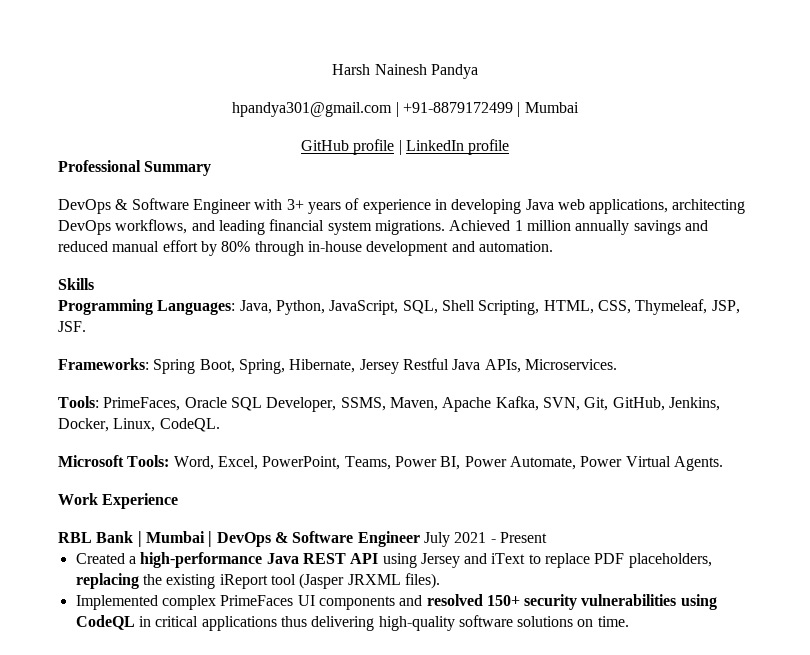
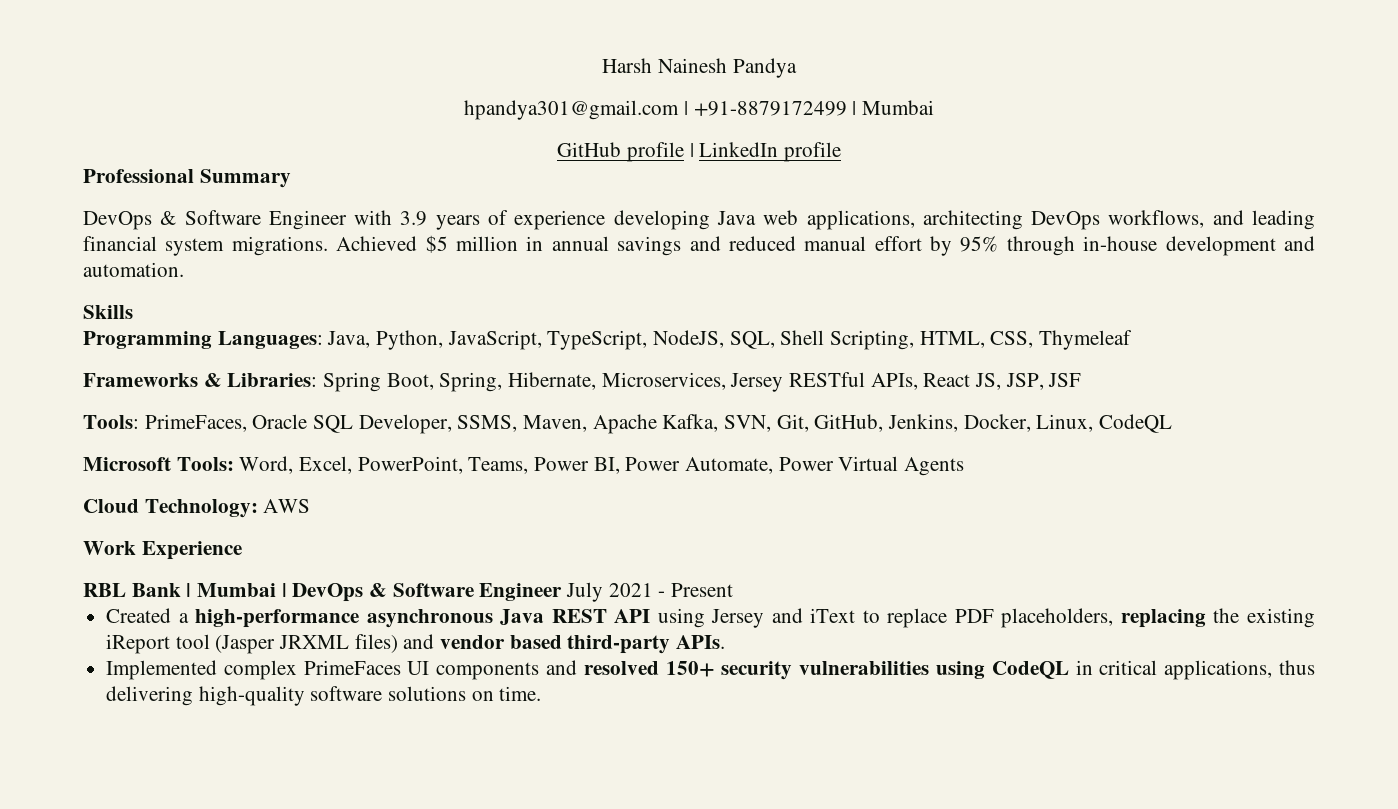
- DevOps & Software Engineer with 3+ years of experience in developing Java web applications, architecting DevOps workflows, and leading financial system migrations.
+ DevOps & Software Engineer with 3.9 years of experience developing Java web applications, architecting DevOps workflows, and leading financial system migrations.
- Achieved 1 million annually savings and reduced manual effort by 80% through in-house development and automation.
+ Achieved $5 million in annual savings and reduced manual effort by 95% through in-house development and automation.
- Programming Languages: Java, Python, JavaScript, SQL, Shell Scripting, HTML, CSS, Thymeleaf, JSP, JSF.
- Frameworks: Spring Boot, Spring, Hibernate, Jersey Restful Java APIs, Microservices.
+ Programming Languages: Java, Python, JavaScript, TypeScript, NodeJS, SQL, Shell Scripting, HTML, CSS, Thymeleaf
+ Frameworks & Libraries: Spring Boot, Spring, Hibernate, Microservices, Jersey RESTful APIs, React JS, JSP, JSF
- Tools: PrimeFaces, Oracle SQL Developer, SSMS, Maven, Apache Kafka, SVN, Git, GitHub, Jenkins, Docker, Linux, CodeQL.
+ Tools: PrimeFaces, Oracle SQL Developer, SSMS, Maven, Apache Kafka, SVN, Git, GitHub, Jenkins, Docker, Linux, CodeQL
- Microsoft Tools: Word, Excel, PowerPoint, Teams, Power BI, Power Automate, Power Virtual Agents.
+ Microsoft Tools: Word, Excel, PowerPoint, Teams, Power BI, Power Automate, Power Virtual Agents
+ Cloud Technology: AWS
- Created a high-performance Java REST API using Jersey and iText to replace PDF placeholders, replacing the existing iReport tool (Jasper JRXML files).
+ Created a high-performance asynchronous Java REST API using Jersey and iText to replace PDF placeholders, replacing the existing iReport tool (Jasper JRXML files) and vendor based third-party APIs.
- Implemented complex PrimeFaces UI components and resolved 150+ security vulnerabilities using CodeQL in critical applications thus delivering high-quality software solutions on time.
+ Implemented complex PrimeFaces UI components and resolved 150+ security vulnerabilities using CodeQL in critical applications, thus delivering high-quality software solutions on time.

